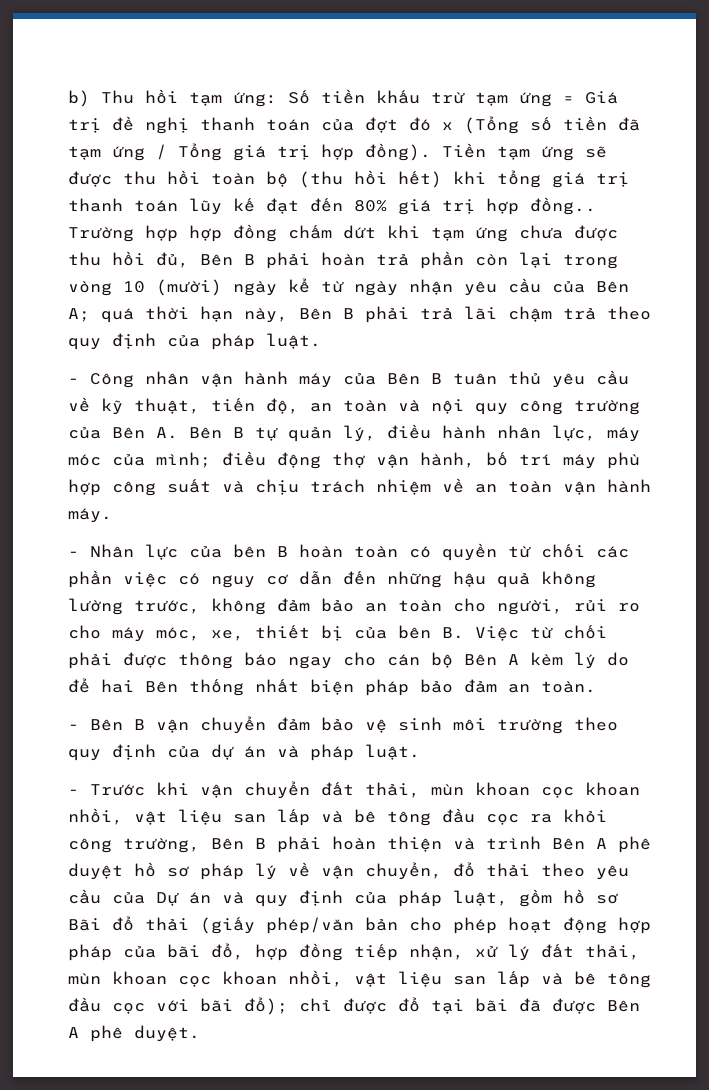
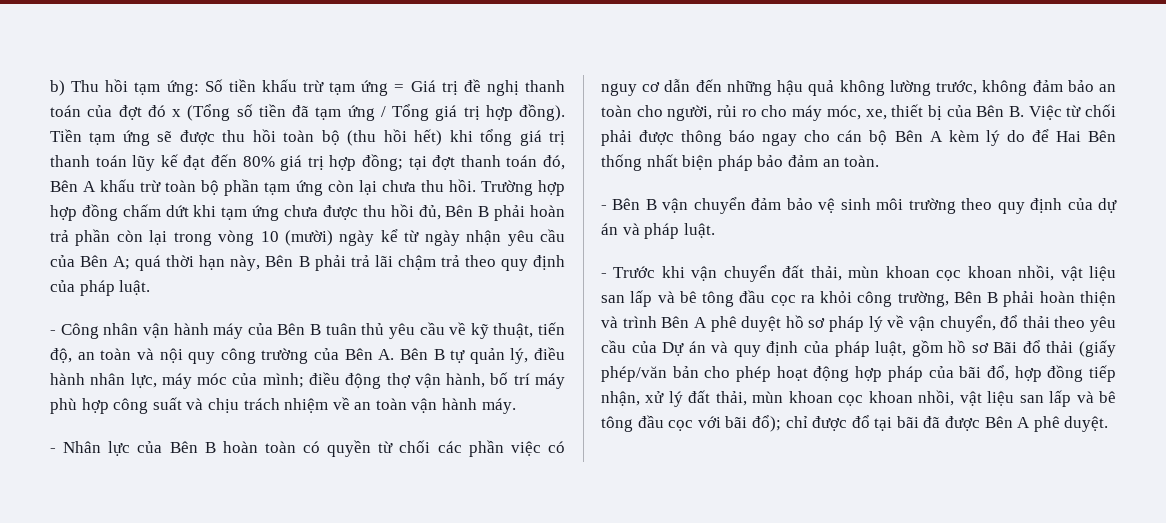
- Tiền tạm ứng sẽ được thu hồi toàn bộ (thu hồi hết) khi tổng giá trị thanh toán lũy kế đạt đến 80% giá trị hợp đồng..
+ Tiền tạm ứng sẽ được thu hồi toàn bộ (thu hồi hết) khi tổng giá trị thanh toán lũy kế đạt đến 80% giá trị hợp đồng; tại đợt thanh toán đó, Bên A khấu trừ toàn bộ phần tạm ứng còn lại chưa thu hồi.
- - Nhân lực của bên B hoàn toàn có quyền từ chối các phần việc có nguy cơ dẫn đến những hậu quả không lường trước, không đảm bảo an toàn cho người, rủi ro cho máy móc, xe, thiết bị của bên B. Việc từ chối phải được thông báo ngay cho cán bộ Bên A kèm lý do để hai Bên thống nhất biện pháp bảo đảm an toàn.
+ - Nhân lực của Bên B hoàn toàn có quyền từ chối các phần việc có nguy cơ dẫn đến những hậu quả không lường trước, không đảm bảo an toàn cho người, rủi ro cho máy móc, xe, thiết bị của Bên B. Việc từ chối phải được thông báo ngay cho cán bộ Bên A kèm lý do để Hai Bên thống nhất biện pháp bảo đảm an toàn.

